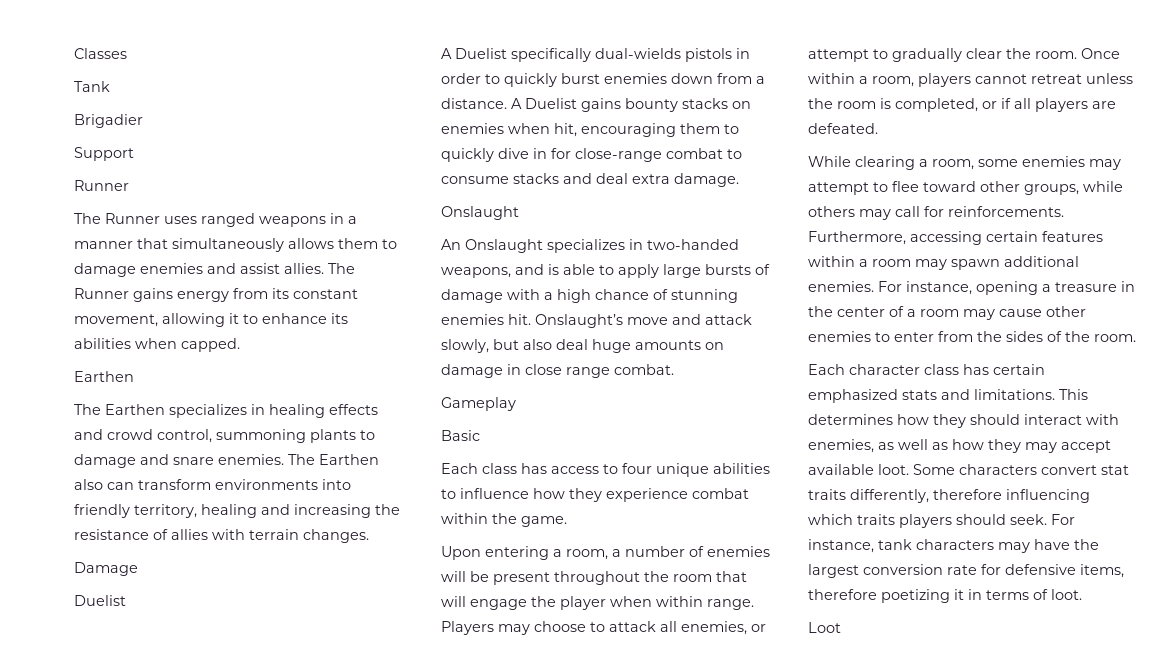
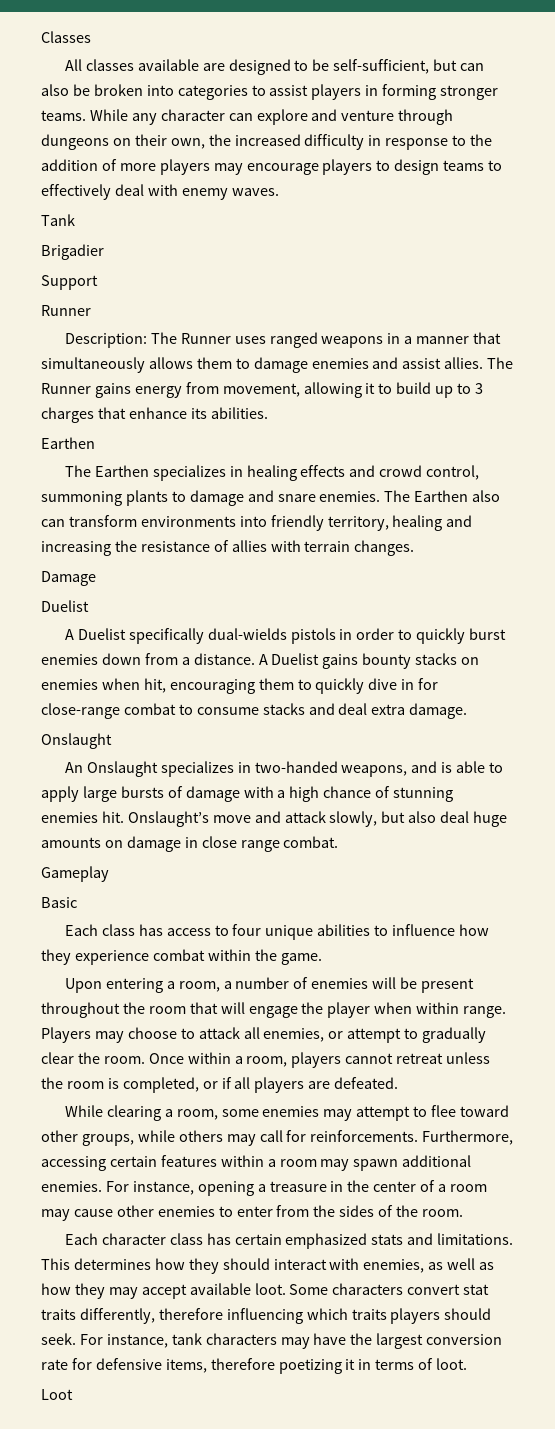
+ All classes available are designed to be self-sufficient, but can also be broken into categories to assist players in forming stronger teams. While any character can explore and venture through dungeons on their own, the increased difficulty in response to the addition of more players may encourage players to design teams to effectively deal with enemy waves.
- The Runner uses ranged weapons in a manner that simultaneously allows them to damage enemies and assist allies.
+ Description: The Runner uses ranged weapons in a manner that simultaneously allows them to damage enemies and assist allies.
- The Runner gains energy from its constant movement, allowing it to enhance its abilities when capped.
+ The Runner gains energy from movement, allowing it to build up to 3 charges that enhance its abilities.

